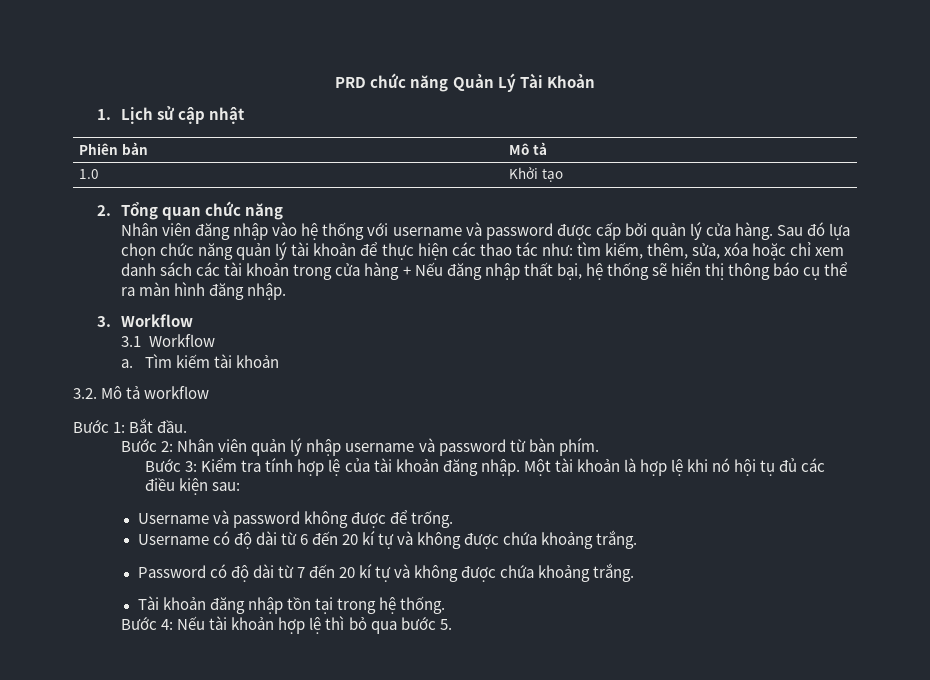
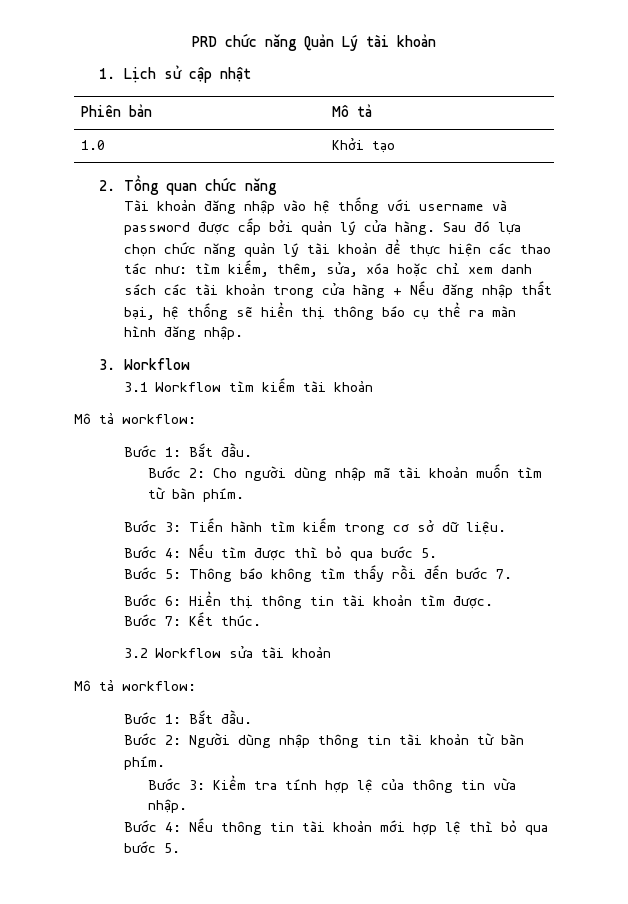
- PRD chức năng Quản Lý Tài Khoản
+ PRD chức năng Quản Lý tài khoản
- Nhân viên đăng nhập vào hệ thống với username và password được cấp bởi quản lý cửa hàng.
+ Tài khoản đăng nhập vào hệ thống với username và password được cấp bởi quản lý cửa hàng.
- 3.1 Workflow
- a. Tìm kiếm tài khoản
- 3.2. Mô tả workflow
+ 3.1 Workflow tìm kiếm tài khoản
+ Mô tả workflow:
  Bước 1: Bắt đầu.
- Bước 2: Nhân viên quản lý nhập username và password từ bàn phím.
+ Bước 2: Cho người dùng nhập mã tài khoản muốn tìm từ bàn phím.
+ Bước 3: Tiến hành tìm kiếm trong cơ sở dữ liệu.
+ Bước 4: Nếu tìm được thì bỏ qua bước 5.
+ Bước 5: Thông báo không tìm thấy rồi đến bước 7.
+ Bước 6: Hiển thị thông tin tài khoản tìm được.
+ Bước 7: Kết thúc.
+ 3.2 Workflow sửa tài khoản
+ Mô tả workflow:
+ Bước 1: Bắt đầu.
+ Bước 2: Người dùng nhập thông tin tài khoản từ bàn phím.
- Bước 3: Kiểm tra tính hợp lệ của tài khoản đăng nhập. Một tài khoản là hợp lệ khi nó hội tụ đủ các điều kiện sau:
- Username và password không được để trống.
- Username có độ dài từ 6 đến 20 kí tự và không được chứa khoảng trắng.
- Password có độ dài từ 7 đến 20 kí tự và không được chứa khoảng trắng.
- Tài khoản đăng nhập tồn tại trong hệ thống.
- Bước 4: Nếu tài khoản hợp lệ thì bỏ qua bước 5.
+ Bước 3: Kiểm tra tính hợp lệ của thông tin vừa nhập.
+ Bước 4: Nếu thông tin tài khoản mới hợp lệ thì bỏ qua bước 5.

